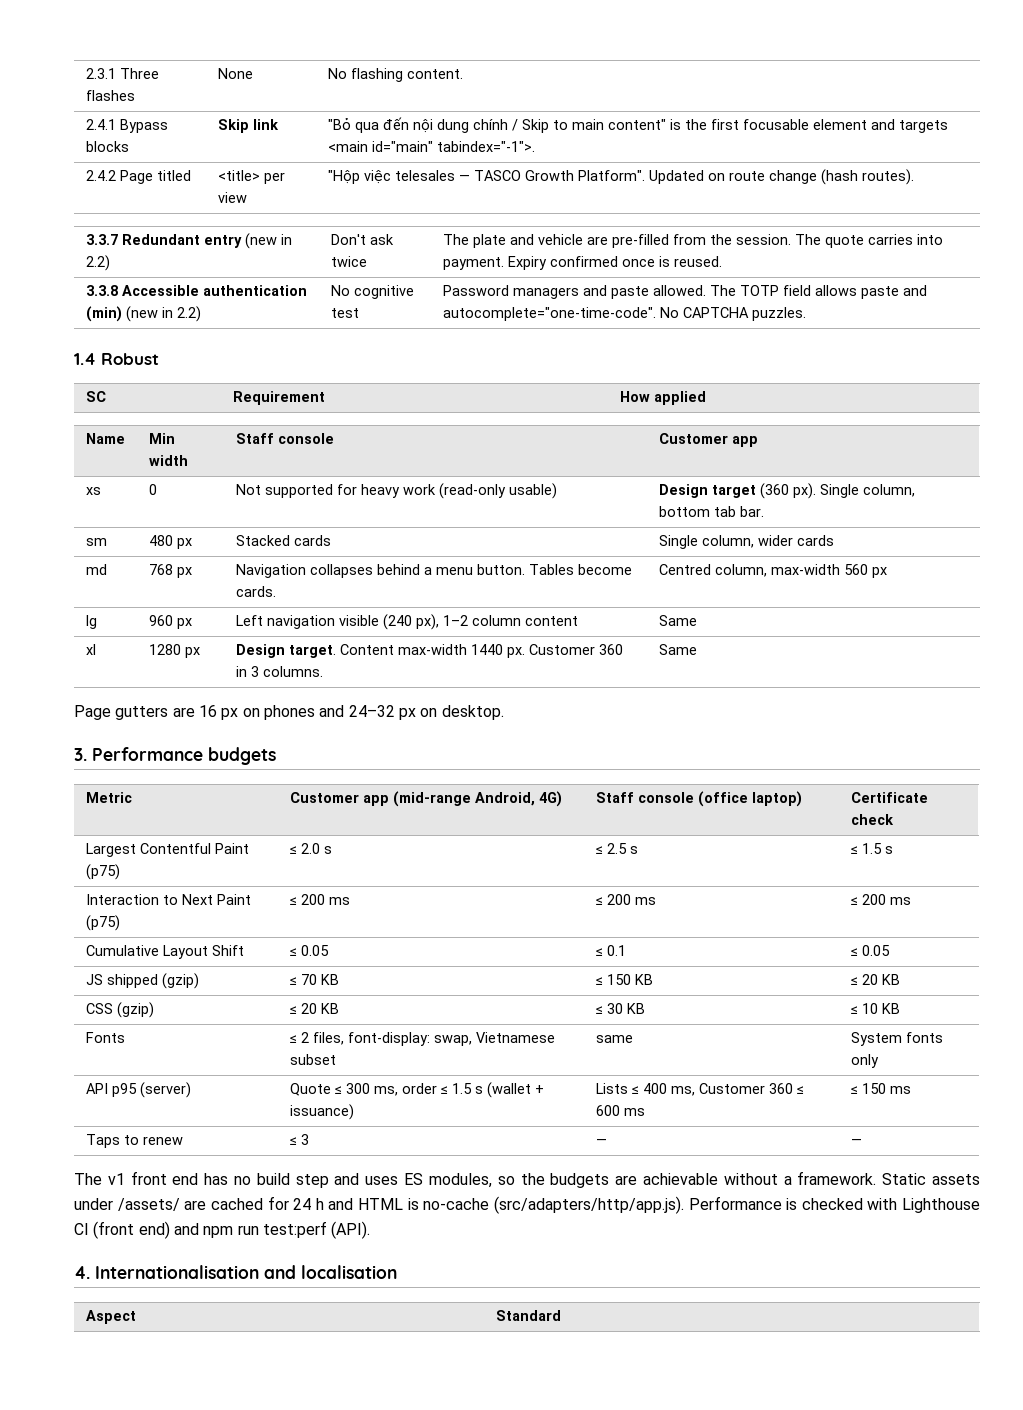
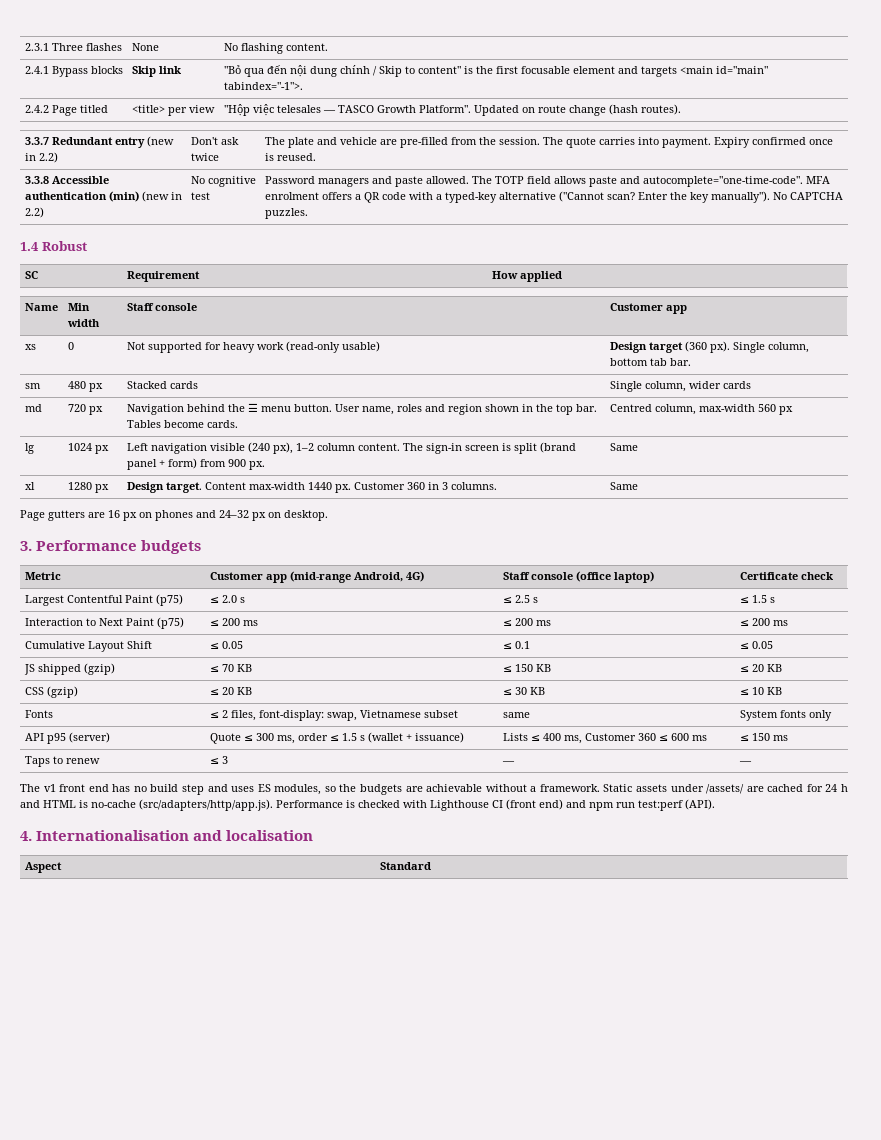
- 2.4.1 Bypass blocks | Skip link | "Bỏ qua đến nội dung chính / Skip to main content" is the first focusable element and targets <main id="main" tabindex="-1">.
+ 2.4.1 Bypass blocks | Skip link | "Bỏ qua đến nội dung chính / Skip to content" is the first focusable element and targets <main id="main" tabindex="-1">.
+ MFA enrolment offers a QR code with a typed-key alternative ("Cannot scan? Enter the key manually").
- md | 768 px | Navigation collapses behind a menu button. Tables become cards. | Centred column, max-width 560 px
+ md | 720 px | Navigation behind the ☰ menu button. User name, roles and region shown in the top bar. Tables become cards. | Centred column, max-width 560 px
- lg | 960 px | Left navigation visible (240 px), 1–2 column content | Same
+ lg | 1024 px | Left navigation visible (240 px), 1–2 column content. The sign-in screen is split (brand panel + form) from 900 px. | Same

